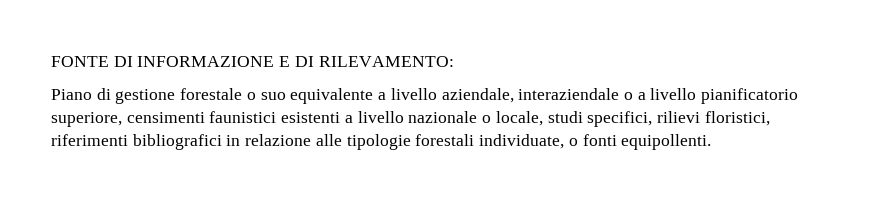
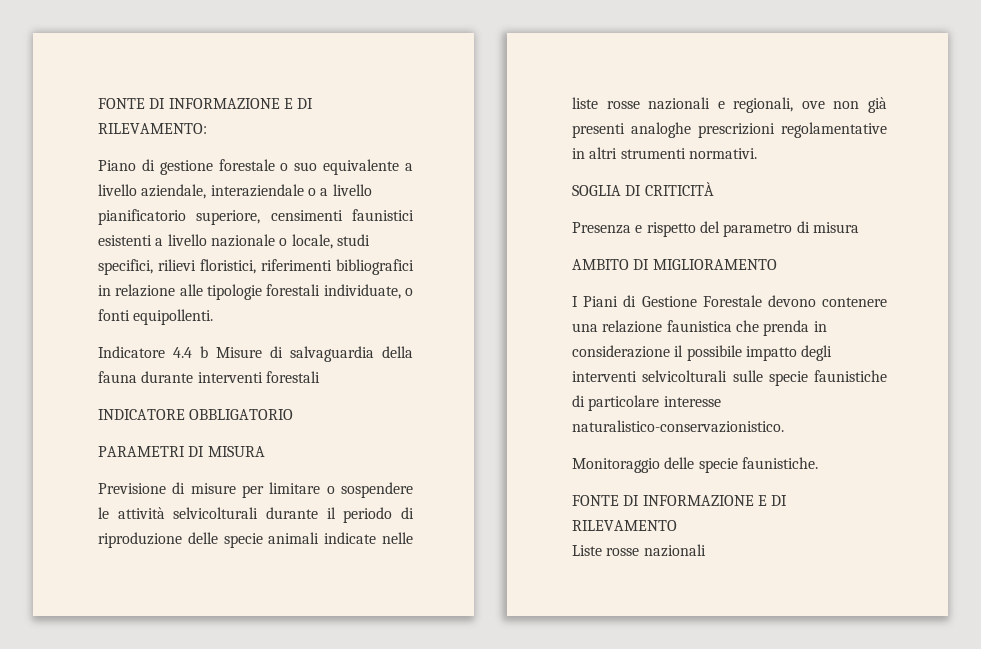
+ Indicatore 4.4 b Misure di salvaguardia della fauna durante interventi forestali
+ INDICATORE OBBLIGATORIO
+ PARAMETRI DI MISURA
+ Previsione di misure per limitare o sospendere le attività selvicolturali durante il periodo di riproduzione delle specie animali indicate nelle liste rosse nazionali e regionali, ove non già presenti analoghe prescrizioni regolamentative in altri strumenti normativi.
+ SOGLIA DI CRITICITÀ
+ Presenza e rispetto del parametro di misura
+ AMBITO DI MIGLIORAMENTO
+ I Piani di Gestione Forestale devono contenere una relazione faunistica che prenda in considerazione il possibile impatto degli interventi selvicolturali sulle specie faunistiche di particolare interesse naturalistico-conservazionistico.
+ Monitoraggio delle specie faunistiche.
+ FONTE DI INFORMAZIONE E DI RILEVAMENTO
+ Liste rosse nazionali

